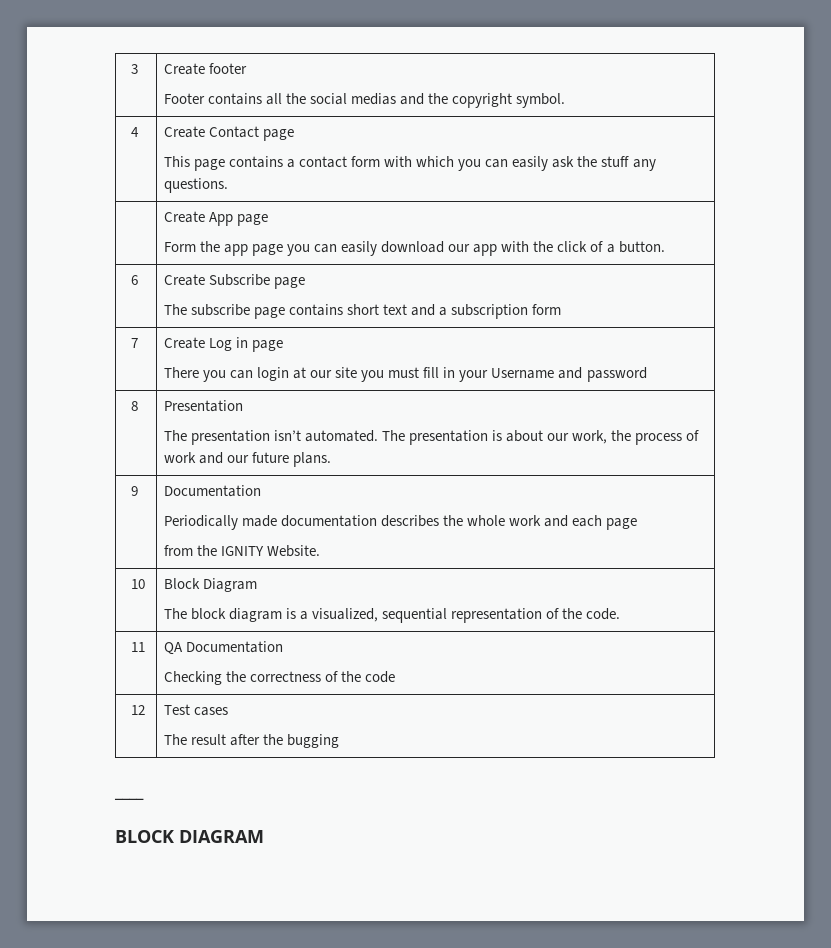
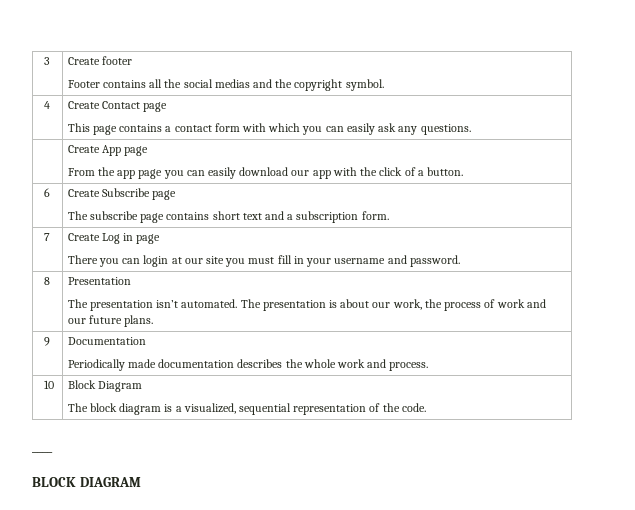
  4 | Create Contact page
- This page contains a contact form with which you can easily ask the stuff any questions.
+ This page contains a contact form with which you can easily ask any questions.
  | Create App page
- Form the app page you can easily download our app with the click of a button.
+ From the app page you can easily download our app with the click of a button.
  6 | Create Subscribe page
- The subscribe page contains short text and a subscription form
+ The subscribe page contains short text and a subscription form.
  7 | Create Log in page
- There you can login at our site you must fill in your Username and password
+ There you can login at our site you must fill in your username and password.
  9 | Documentation
- Periodically made documentation describes the whole work and each page
- from the IGNITY Website.
+ Periodically made documentation describes the whole work and process.
- 11 | QA Documentation
- Checking the correctness of the code
- 12 | Test cases
- The result after the bugging

